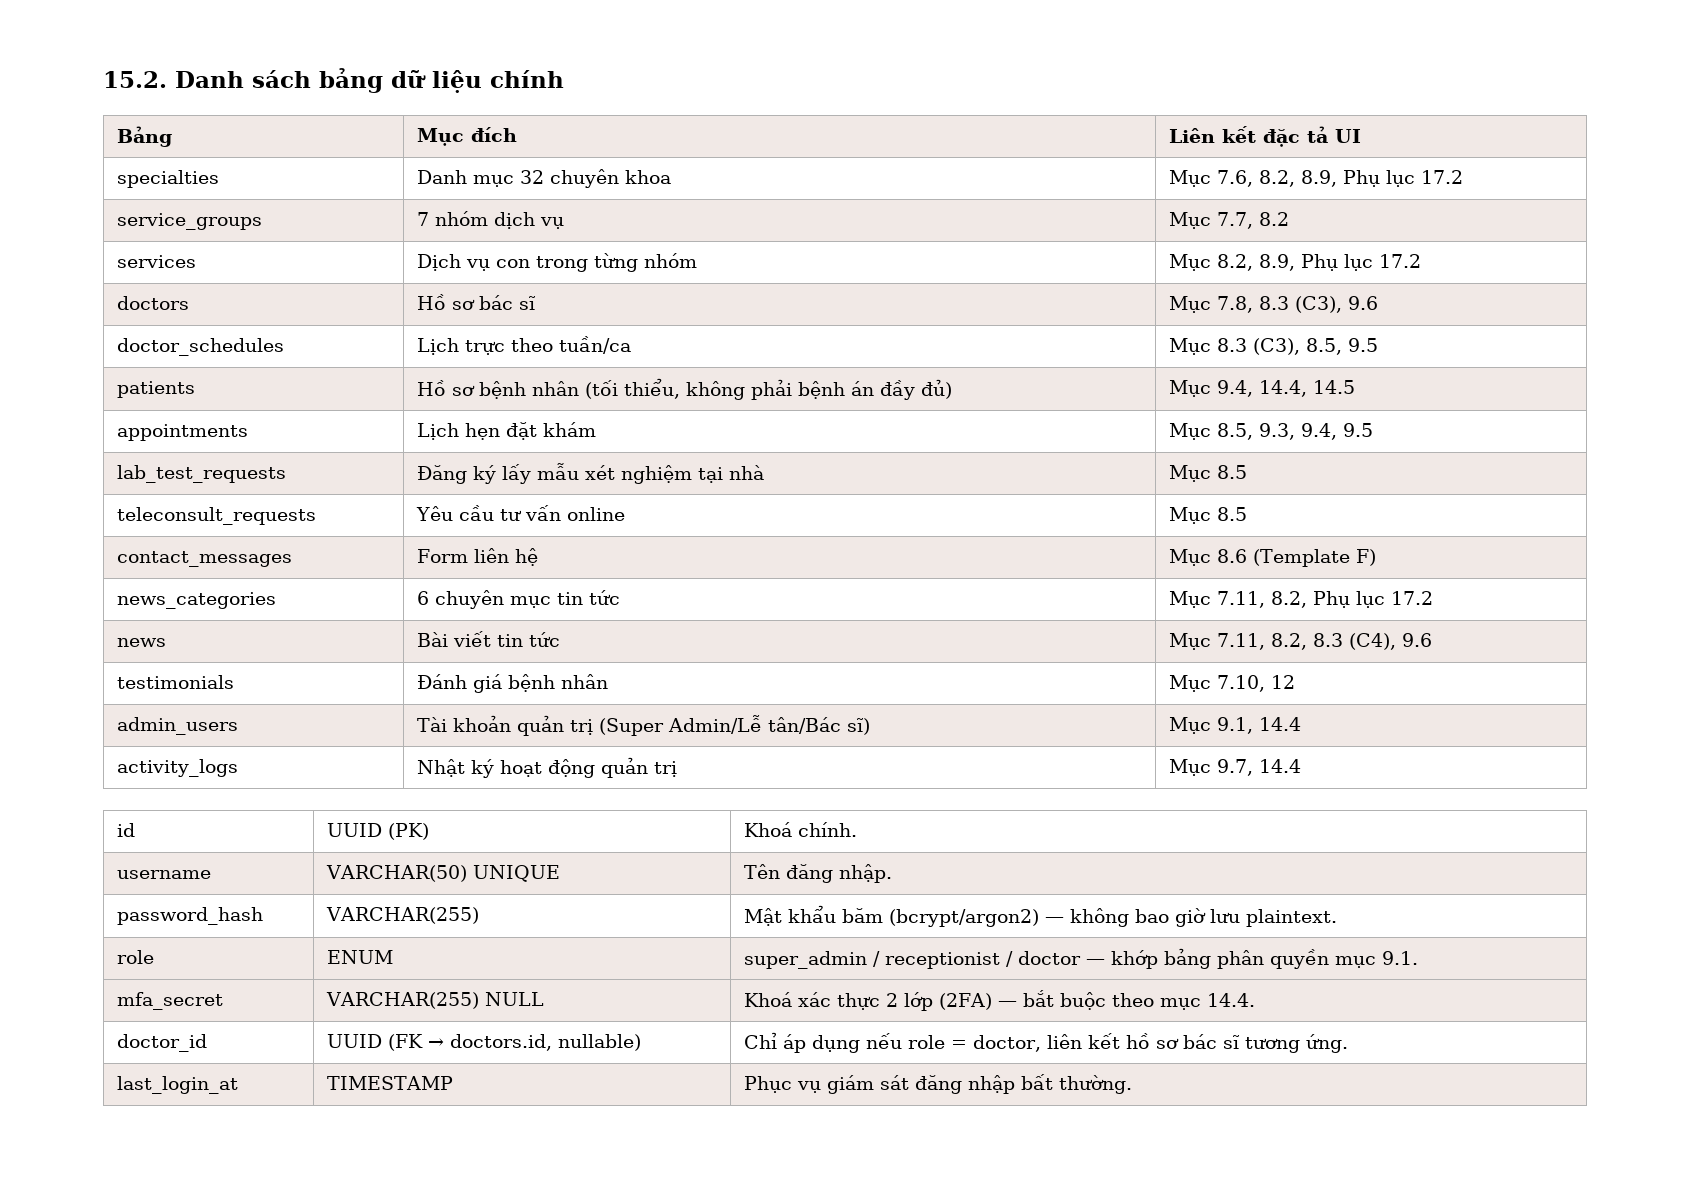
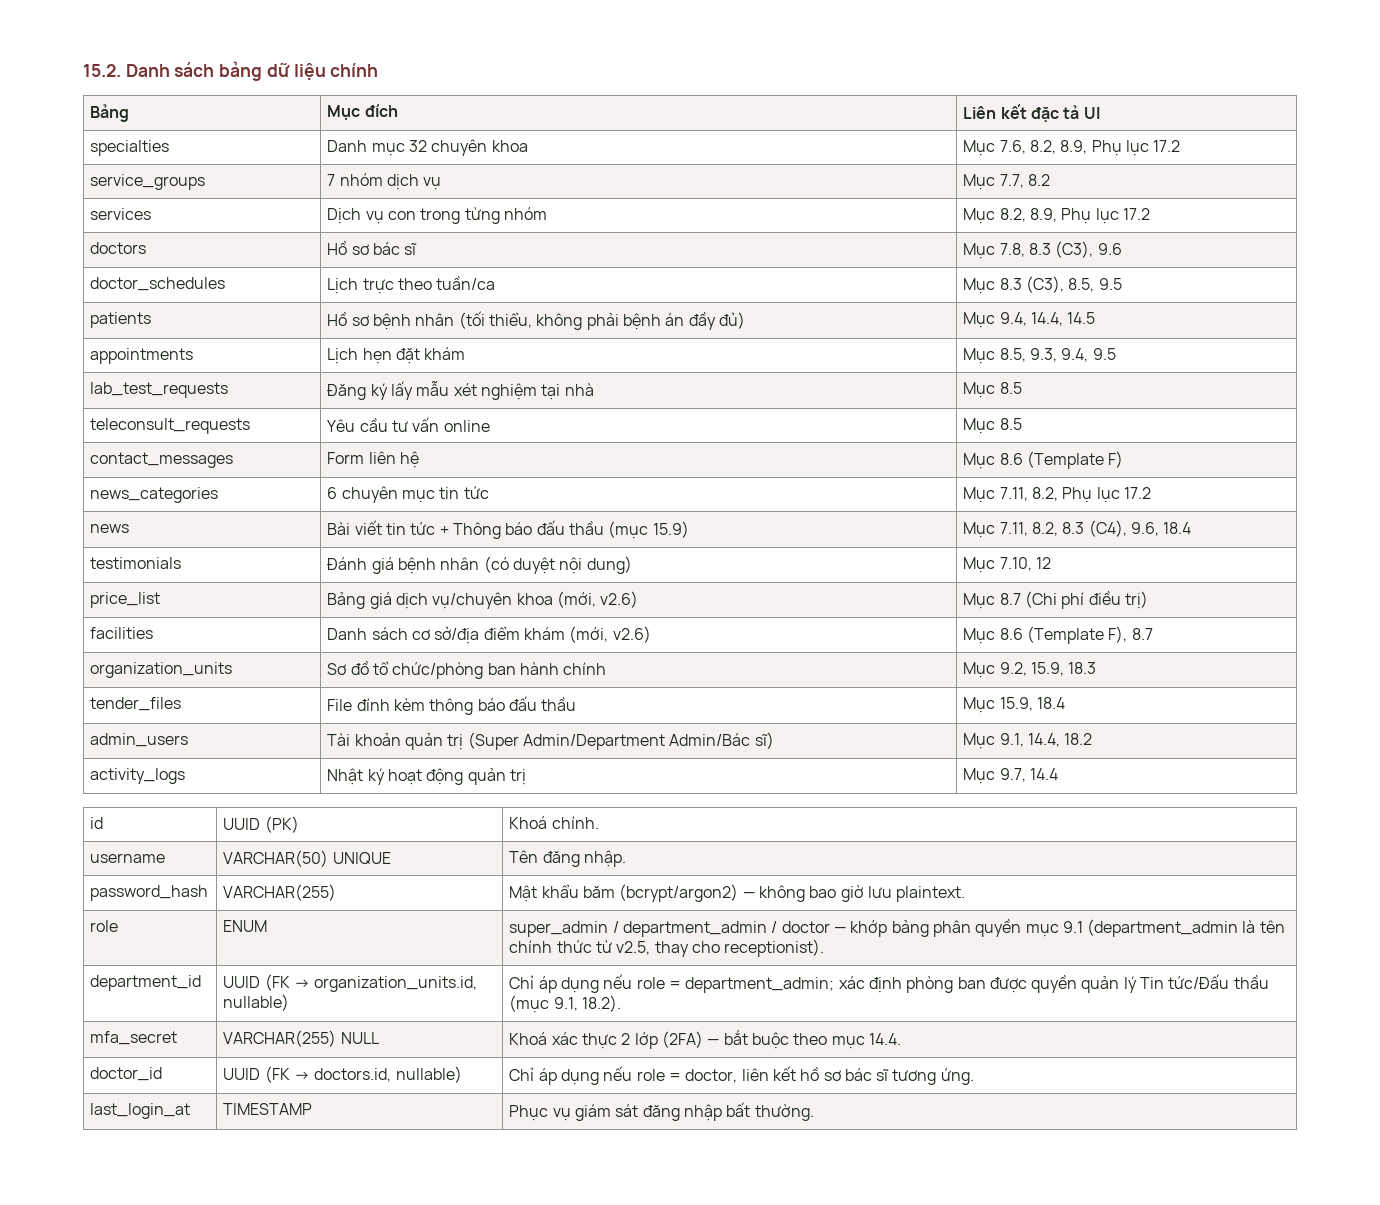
- news | Bài viết tin tức | Mục 7.11, 8.2, 8.3 (C4), 9.6
+ news | Bài viết tin tức + Thông báo đấu thầu (mục 15.9) | Mục 7.11, 8.2, 8.3 (C4), 9.6, 18.4
- testimonials | Đánh giá bệnh nhân | Mục 7.10, 12
+ testimonials | Đánh giá bệnh nhân (có duyệt nội dung) | Mục 7.10, 12
+ price_list | Bảng giá dịch vụ/chuyên khoa (mới, v2.6) | Mục 8.7 (Chi phí điều trị)
+ facilities | Danh sách cơ sở/địa điểm khám (mới, v2.6) | Mục 8.6 (Template F), 8.7
+ organization_units | Sơ đồ tổ chức/phòng ban hành chính | Mục 9.2, 15.9, 18.3
+ tender_files | File đính kèm thông báo đấu thầu | Mục 15.9, 18.4
- admin_users | Tài khoản quản trị (Super Admin/Lễ tân/Bác sĩ) | Mục 9.1, 14.4
+ admin_users | Tài khoản quản trị (Super Admin/Department Admin/Bác sĩ) | Mục 9.1, 14.4, 18.2
- role | ENUM | super_admin / receptionist / doctor — khớp bảng phân quyền mục 9.1.
+ role | ENUM | super_admin / department_admin / doctor — khớp bảng phân quyền mục 9.1 (department_admin là tên chính thức từ v2.5, thay cho receptionist).
+ department_id | UUID (FK → organization_units.id, nullable) | Chỉ áp dụng nếu role = department_admin; xác định phòng ban được quyền quản lý Tin tức/Đấu thầu (mục 9.1, 18.2).

